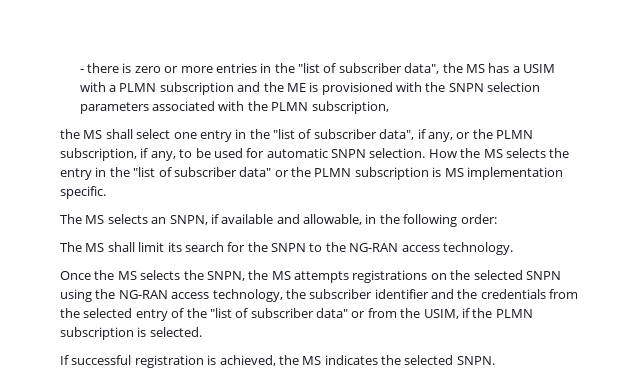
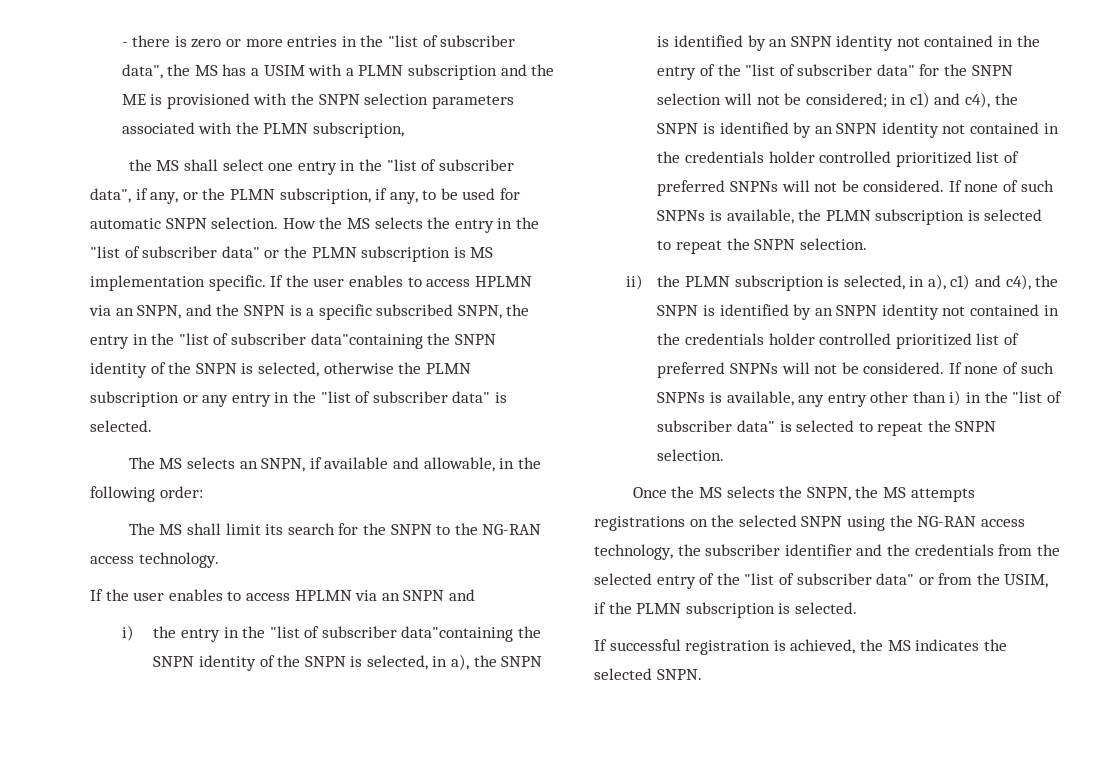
+ If the user enables to access HPLMN via an SNPN, and the SNPN is a specific subscribed SNPN, the entry in the "list of subscriber data"containing the SNPN identity of the SNPN is selected, otherwise the PLMN subscription or any entry in the "list of subscriber data" is selected.
+ If the user enables to access HPLMN via an SNPN and
+ i) the entry in the "list of subscriber data"containing the SNPN identity of the SNPN is selected, in a), the SNPN is identified by an SNPN identity not contained in the entry of the "list of subscriber data" for the SNPN selection will not be considered; in c1) and c4), the SNPN is identified by an SNPN identity not contained in the credentials holder controlled prioritized list of preferred SNPNs will not be considered. If none of such SNPNs is available, the PLMN subscription is selected to repeat the SNPN selection.
+ ii) the PLMN subscription is selected, in a), c1) and c4), the SNPN is identified by an SNPN identity not contained in the credentials holder controlled prioritized list of preferred SNPNs will not be considered. If none of such SNPNs is available, any entry other than i) in the "list of subscriber data" is selected to repeat the SNPN selection.

